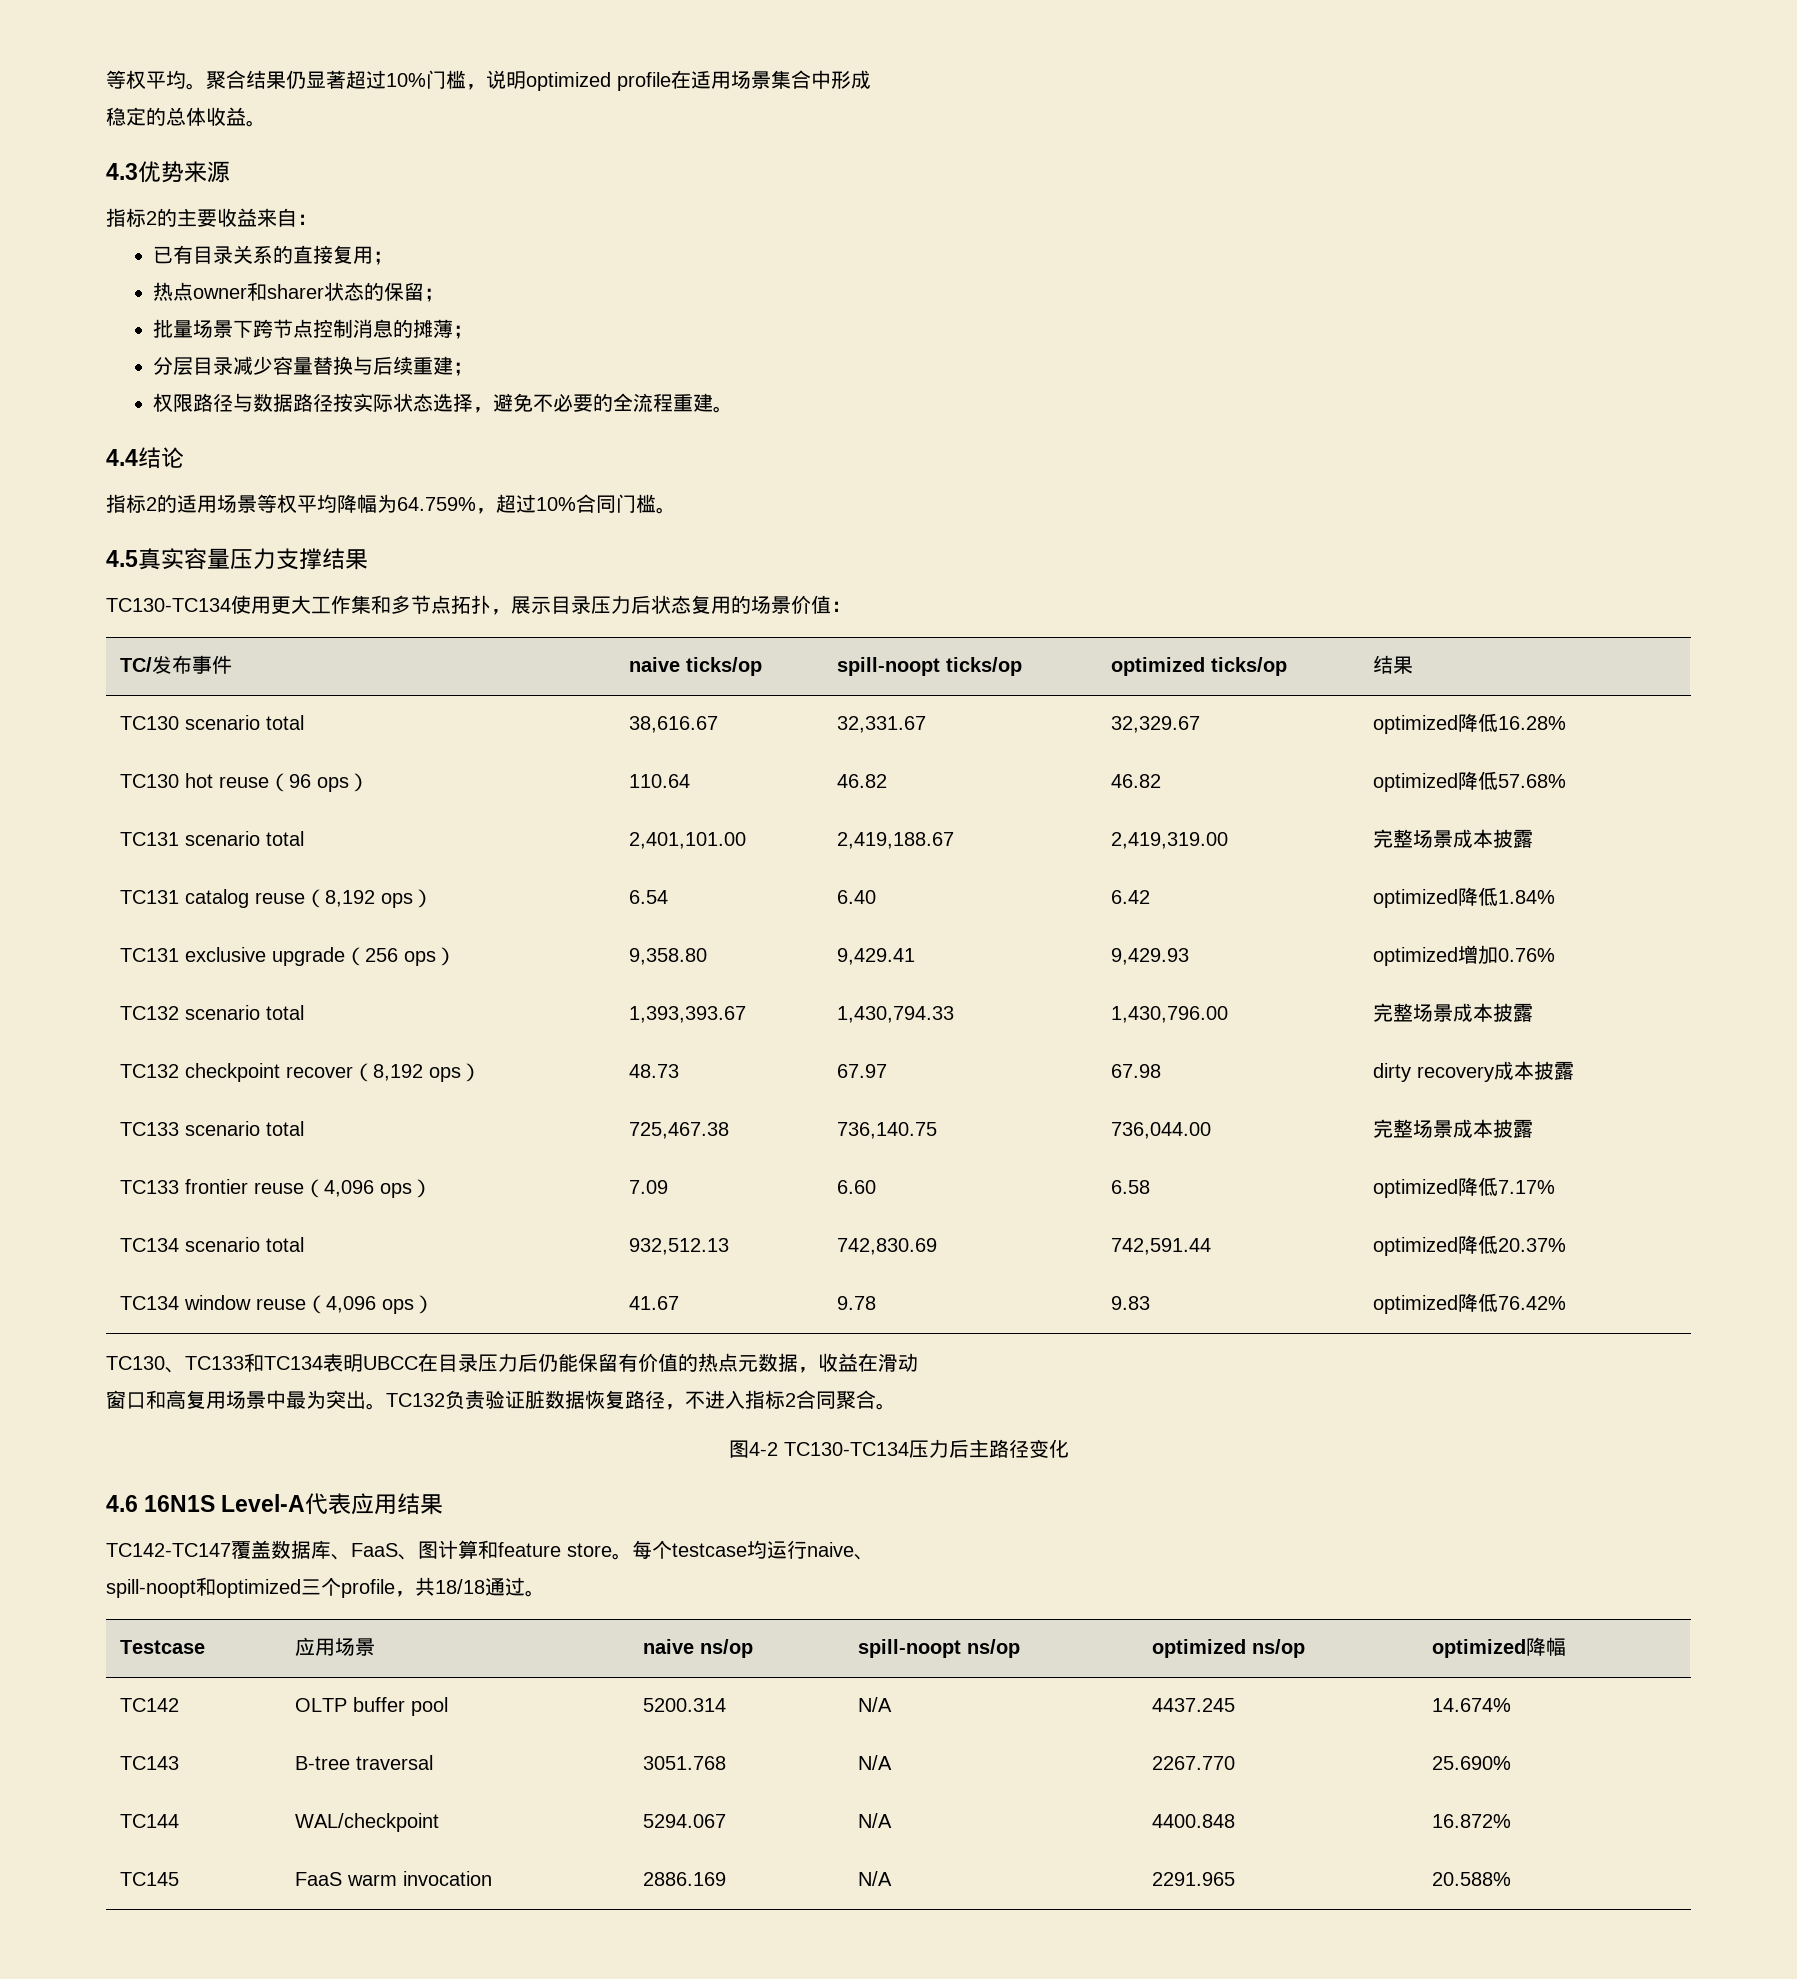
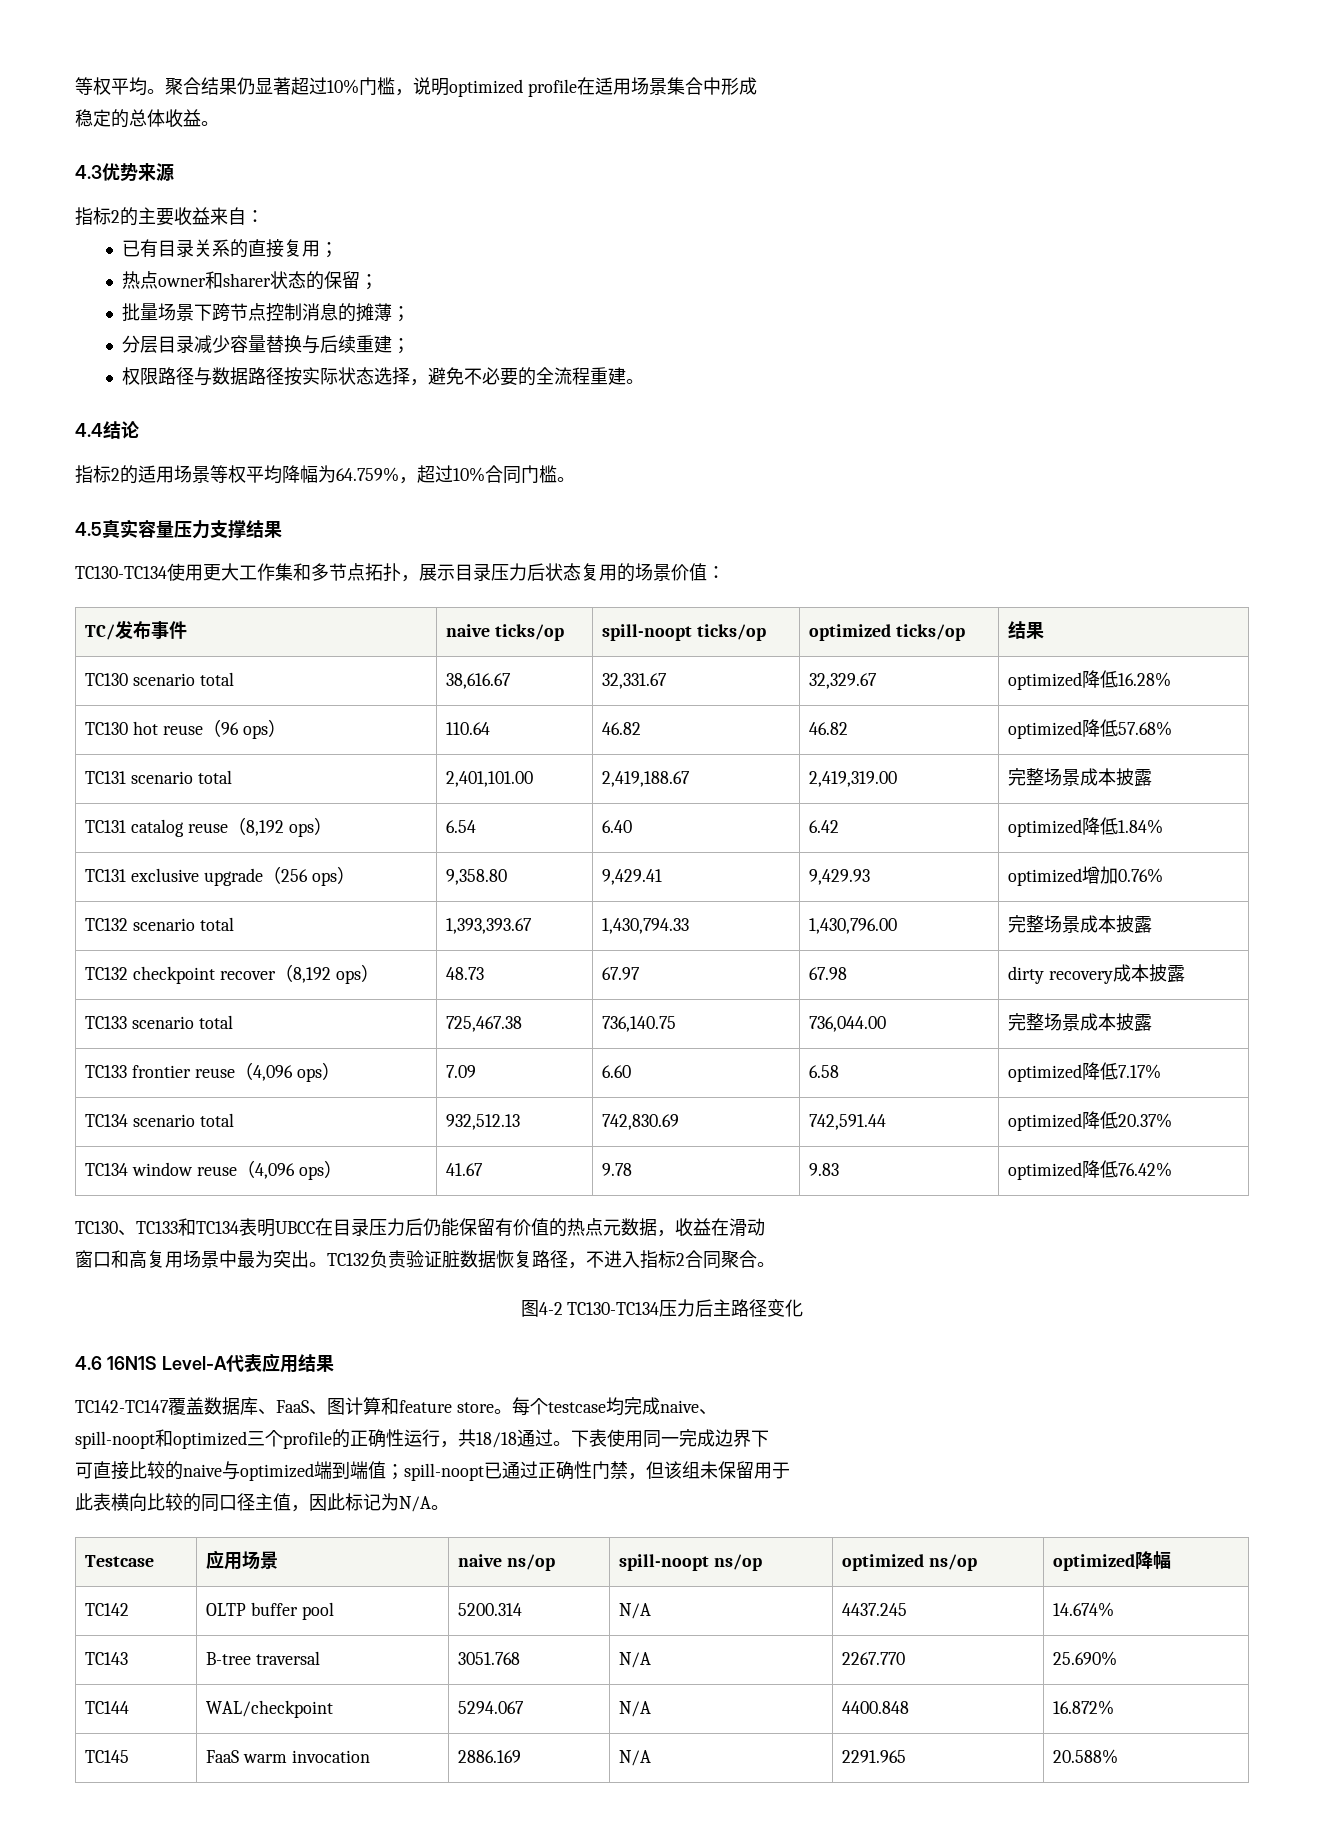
- 每个testcase均运行naive、
+ 每个testcase均完成naive、
- spill-noopt和optimized三个profile，共18/18通过。
+ spill-noopt和optimized三个profile的正确性运行，共18/18通过。下表使用同一完成边界下
+ 可直接比较的naive与optimized端到端值；spill-noopt已通过正确性门禁，但该组未保留用于
+ 此表横向比较的同口径主值，因此标记为N/A。

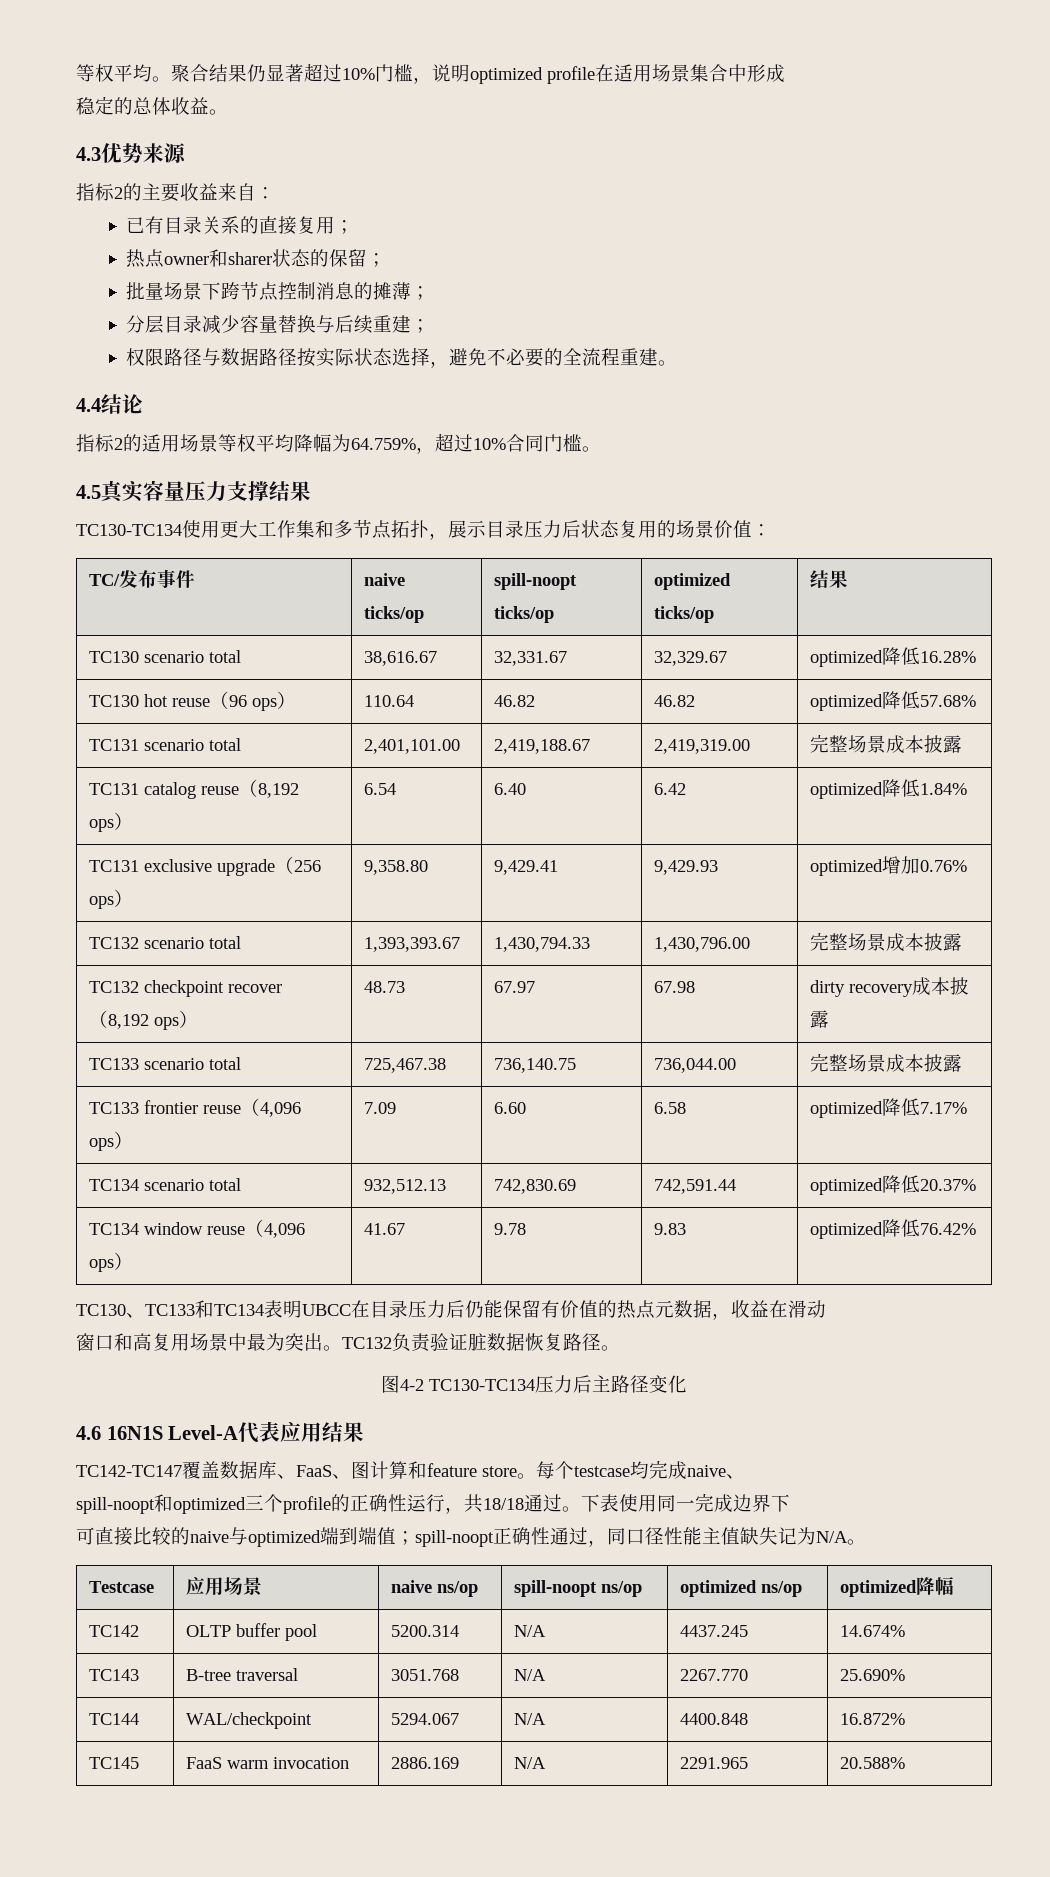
- TC132负责验证脏数据恢复路径，不进入指标2合同聚合。
+ TC132负责验证脏数据恢复路径。
- 可直接比较的naive与optimized端到端值；spill-noopt已通过正确性门禁，但该组未保留用于
- 此表横向比较的同口径主值，因此标记为N/A。
+ 可直接比较的naive与optimized端到端值；spill-noopt正确性通过，同口径性能主值缺失记为N/A。

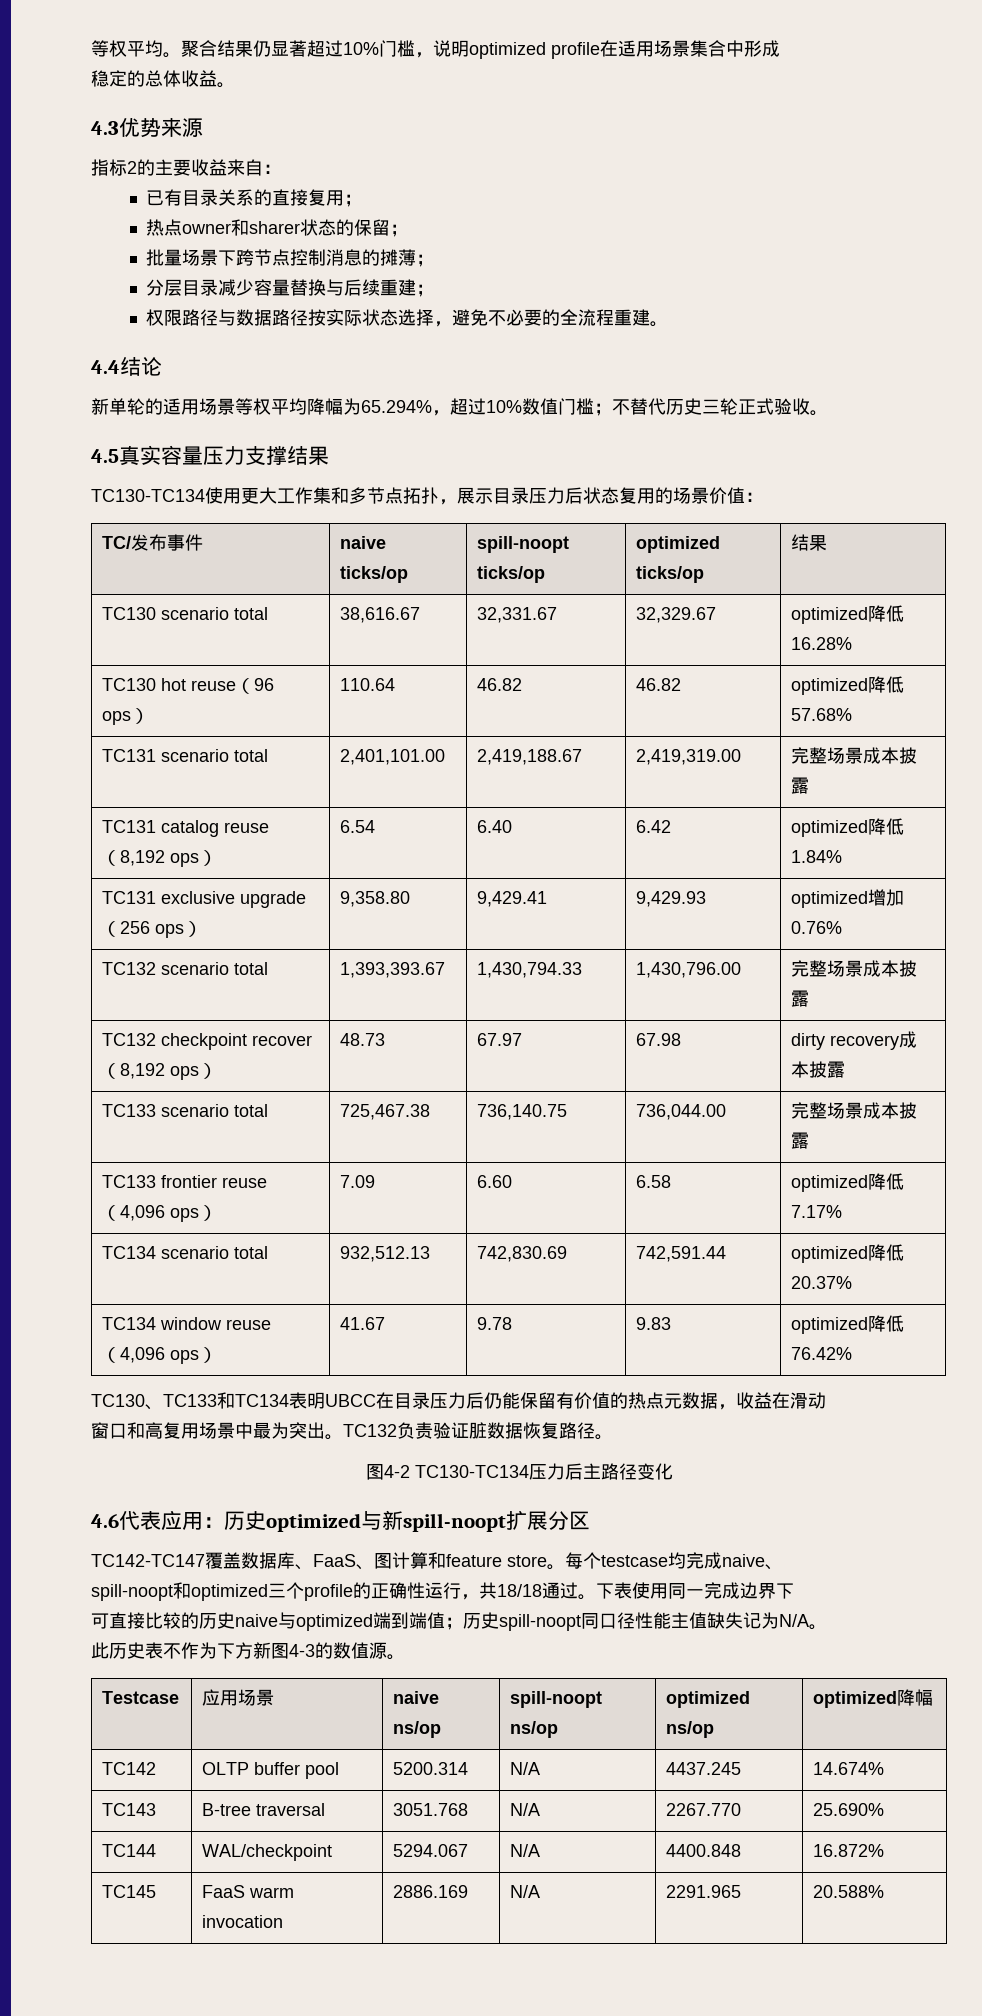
- 指标2的适用场景等权平均降幅为64.759%，超过10%合同门槛。
+ 新单轮的适用场景等权平均降幅为65.294%，超过10%数值门槛；不替代历史三轮正式验收。
- 4.6 16N1S Level-A代表应用结果
+ 4.6代表应用：历史optimized与新spill-noopt扩展分区
- 可直接比较的naive与optimized端到端值；spill-noopt正确性通过，同口径性能主值缺失记为N/A。
+ 可直接比较的历史naive与optimized端到端值；历史spill-noopt同口径性能主值缺失记为N/A。
+ 此历史表不作为下方新图4-3的数值源。

